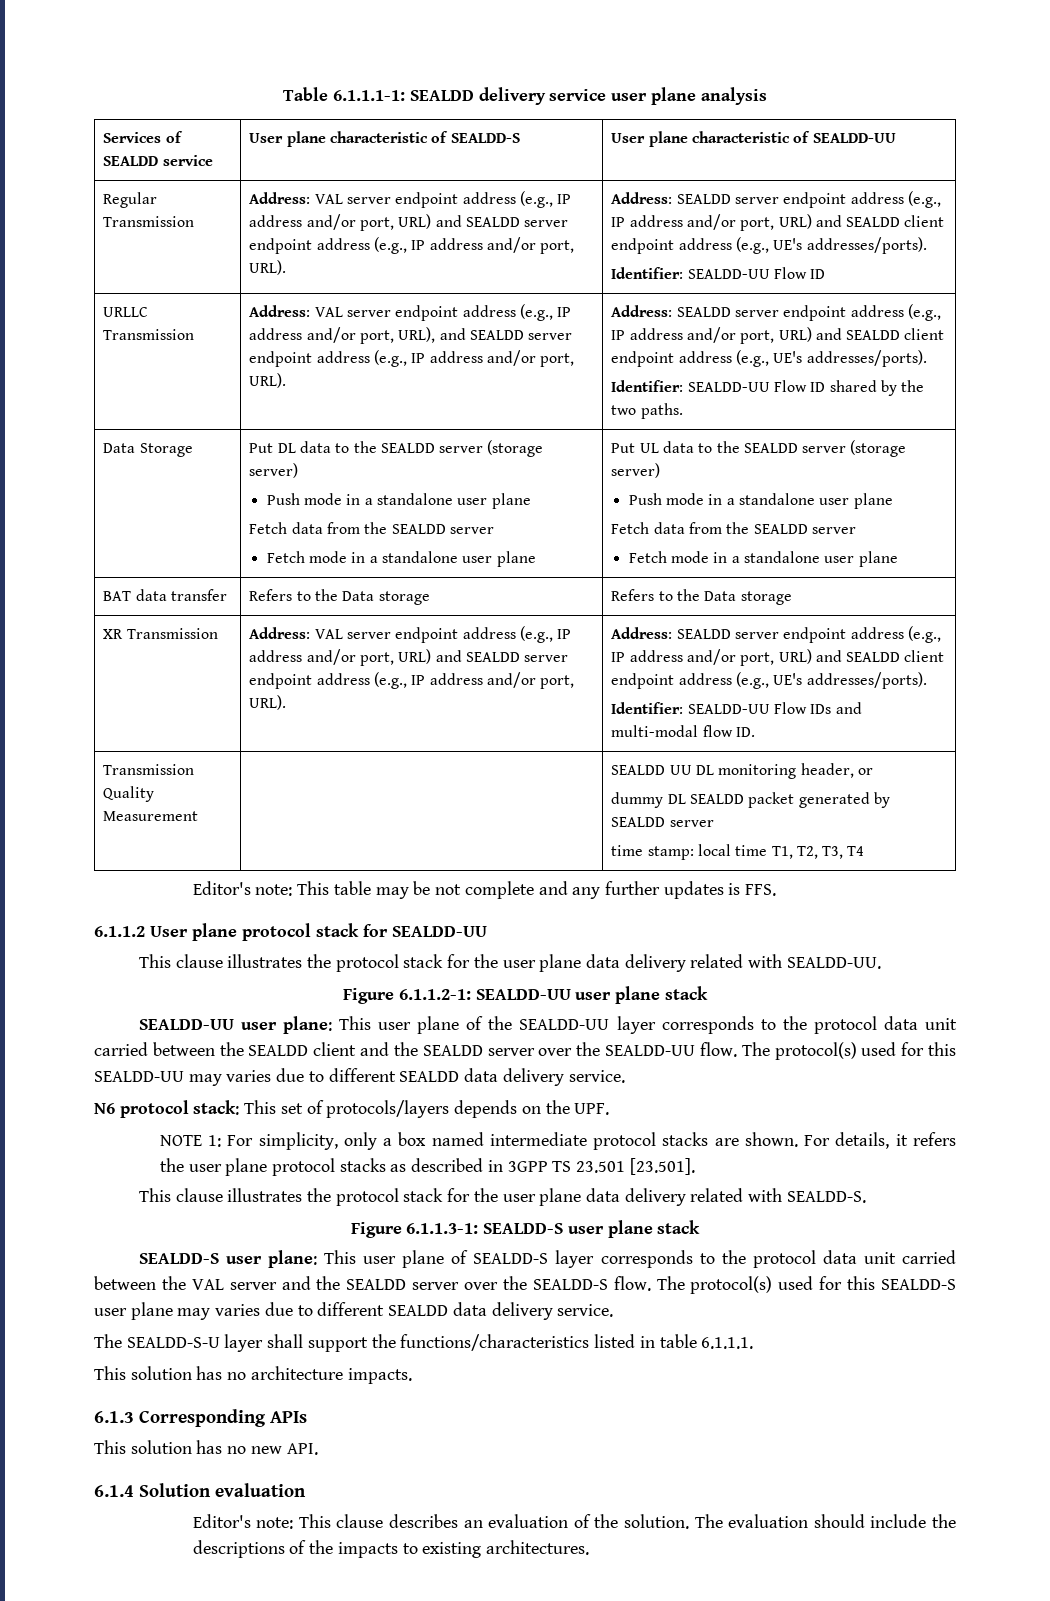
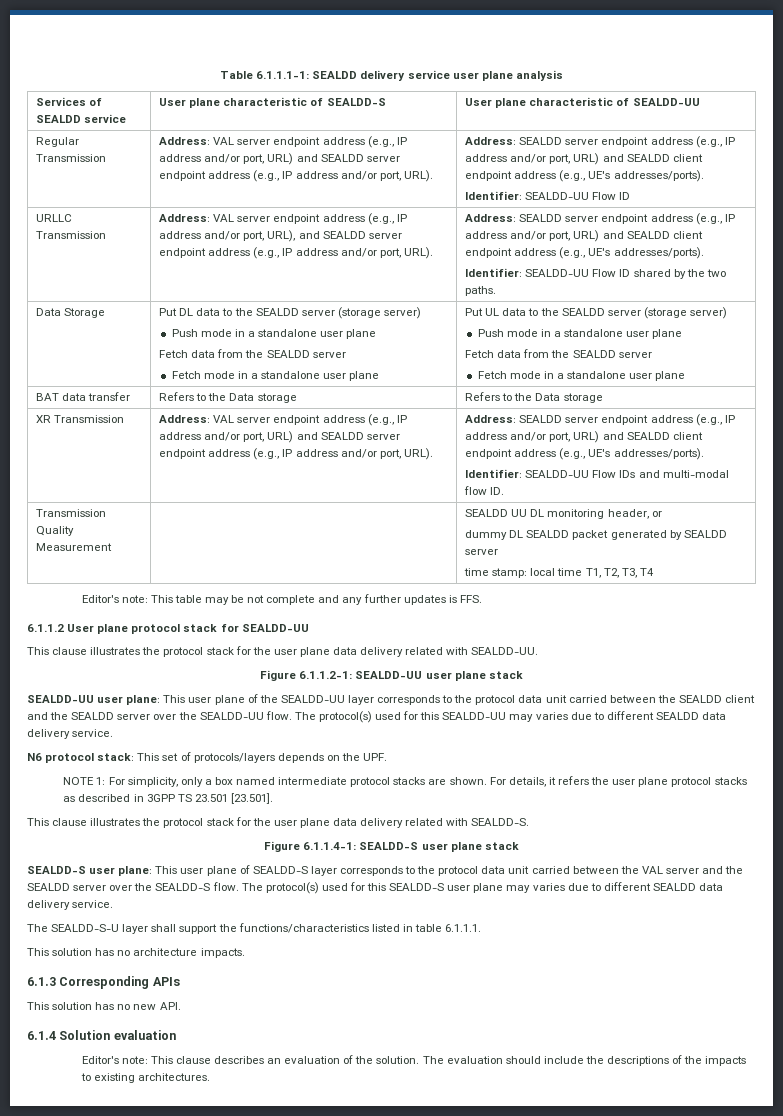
- Figure 6.1.1.3-1: SEALDD-S user plane stack
+ Figure 6.1.1.4-1: SEALDD-S user plane stack

